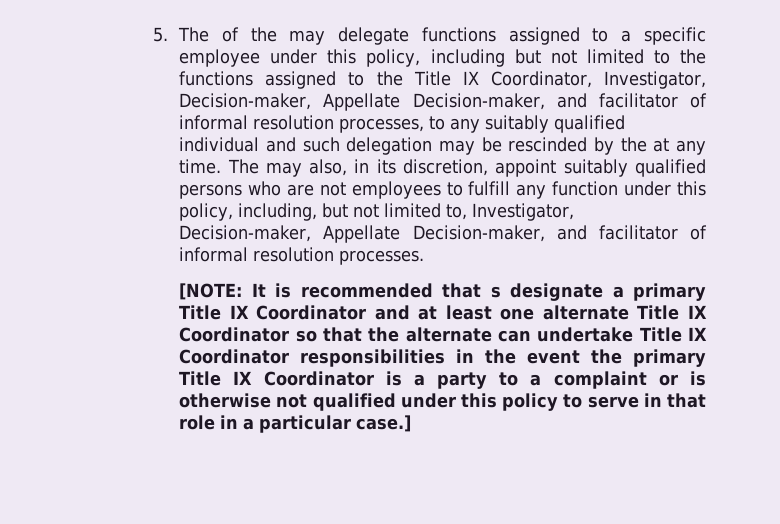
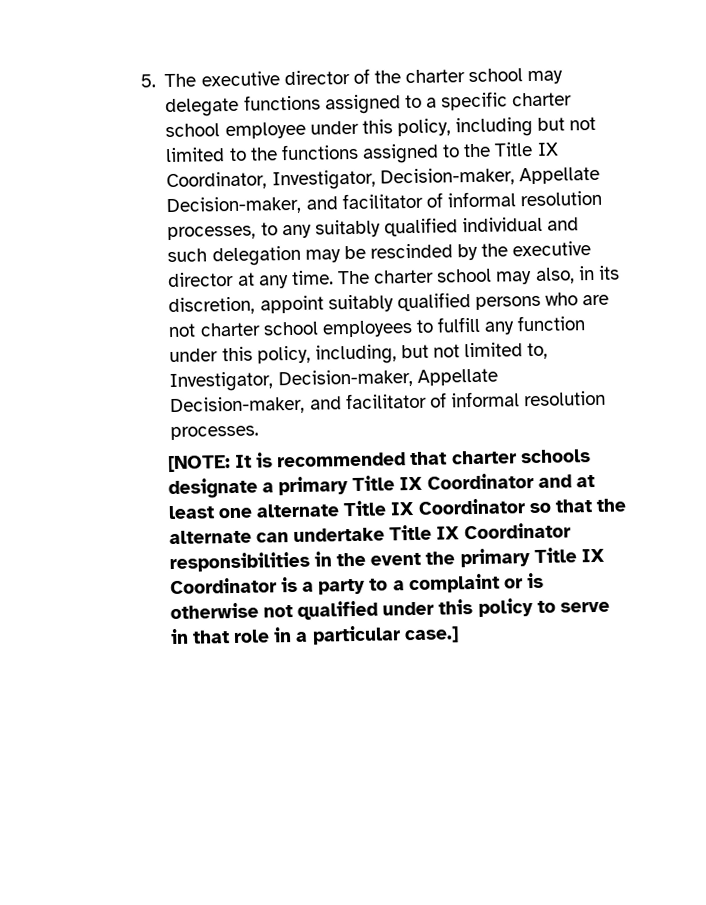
- 5. The of the may delegate functions assigned to a specific employee under this policy, including but not limited to the functions assigned to the Title IX Coordinator, Investigator, Decision-maker, Appellate Decision-maker, and facilitator of informal resolution processes, to any suitably qualified individual and such delegation may be rescinded by the at any time.
+ 5. The executive director of the charter school may delegate functions assigned to a specific charter school employee under this policy, including but not limited to the functions assigned to the Title IX Coordinator, Investigator, Decision-maker, Appellate Decision-maker, and facilitator of informal resolution processes, to any suitably qualified individual and such delegation may be rescinded by the executive director at any time.
- The may also, in its discretion, appoint suitably qualified persons who are not employees to fulfill any function under this policy, including, but not limited to, Investigator, Decision-maker, Appellate Decision-maker, and facilitator of informal resolution processes.
+ The charter school may also, in its discretion, appoint suitably qualified persons who are not charter school employees to fulfill any function under this policy, including, but not limited to, Investigator, Decision-maker, Appellate Decision-maker, and facilitator of informal resolution processes.
- [NOTE: It is recommended that s designate a primary Title IX Coordinator and at least one alternate Title IX Coordinator so that the alternate can undertake Title IX Coordinator responsibilities in the event the primary Title IX Coordinator is a party to a complaint or is otherwise not qualified under this policy to serve in that role in a particular case.]
+ [NOTE: It is recommended that charter schools designate a primary Title IX Coordinator and at least one alternate Title IX Coordinator so that the alternate can undertake Title IX Coordinator responsibilities in the event the primary Title IX Coordinator is a party to a complaint or is otherwise not qualified under this policy to serve in that role in a particular case.]

